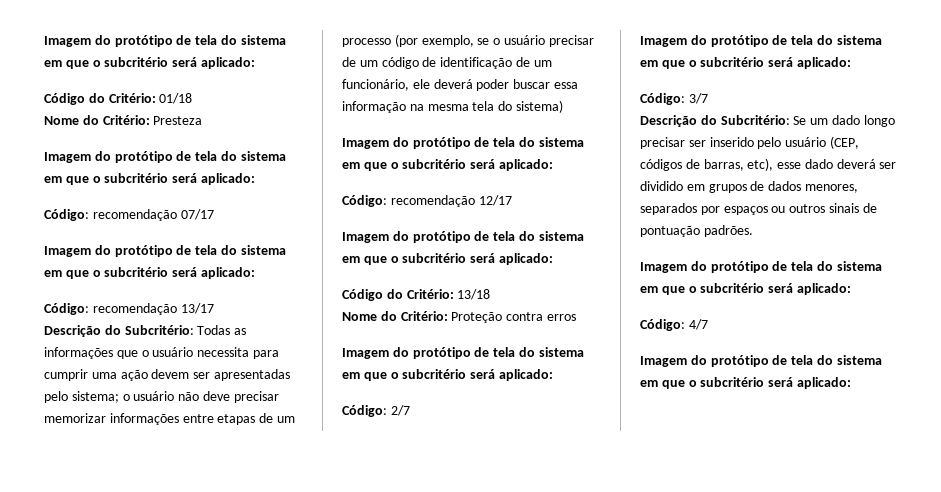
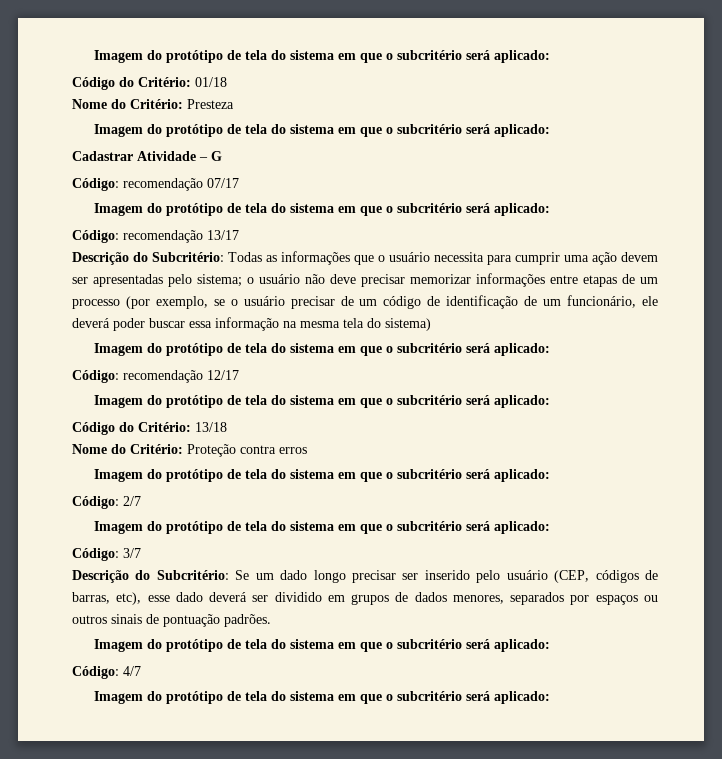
+ Cadastrar Atividade – G

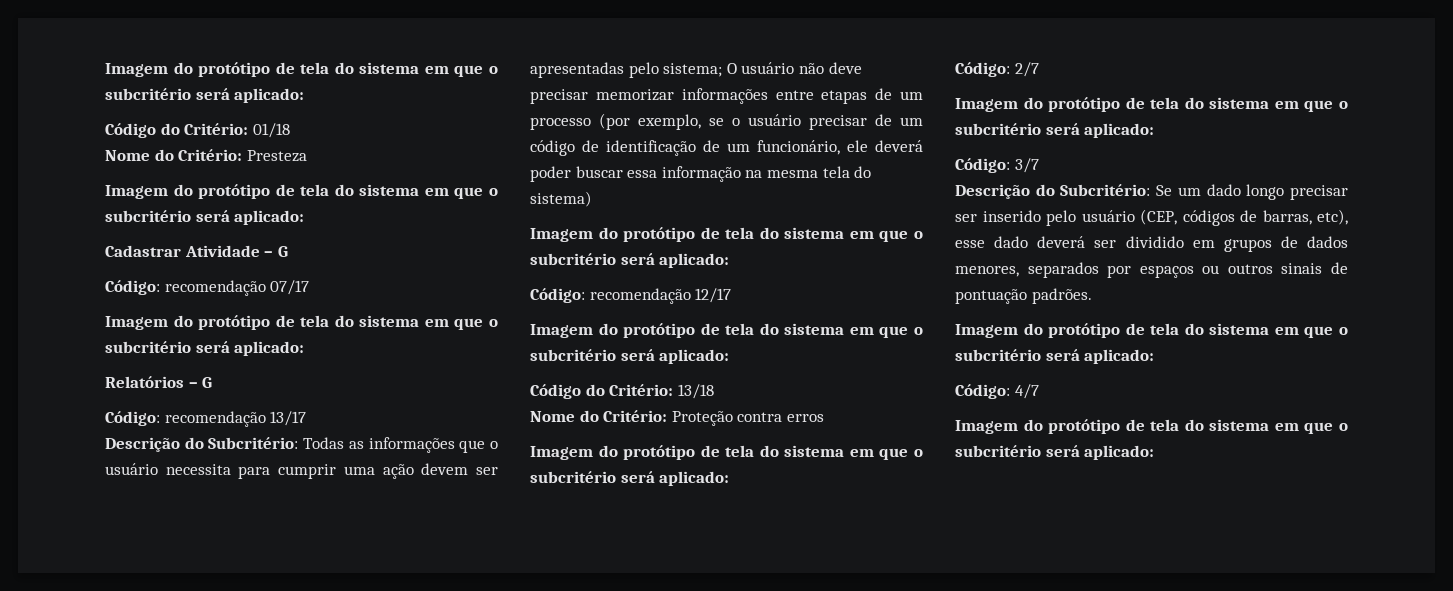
+ Relatórios – G
- Descrição do Subcritério: Todas as informações que o usuário necessita para cumprir uma ação devem ser apresentadas pelo sistema; o usuário não deve precisar memorizar informações entre etapas de um processo (por exemplo, se o usuário precisar de um código de identificação de um funcionário, ele deverá poder buscar essa informação na mesma tela do sistema)
+ Descrição do Subcritério: Todas as informações que o usuário necessita para cumprir uma ação devem ser apresentadas pelo sistema; O usuário não deve precisar memorizar informações entre etapas de um processo (por exemplo, se o usuário precisar de um código de identificação de um funcionário, ele deverá poder buscar essa informação na mesma tela do sistema)

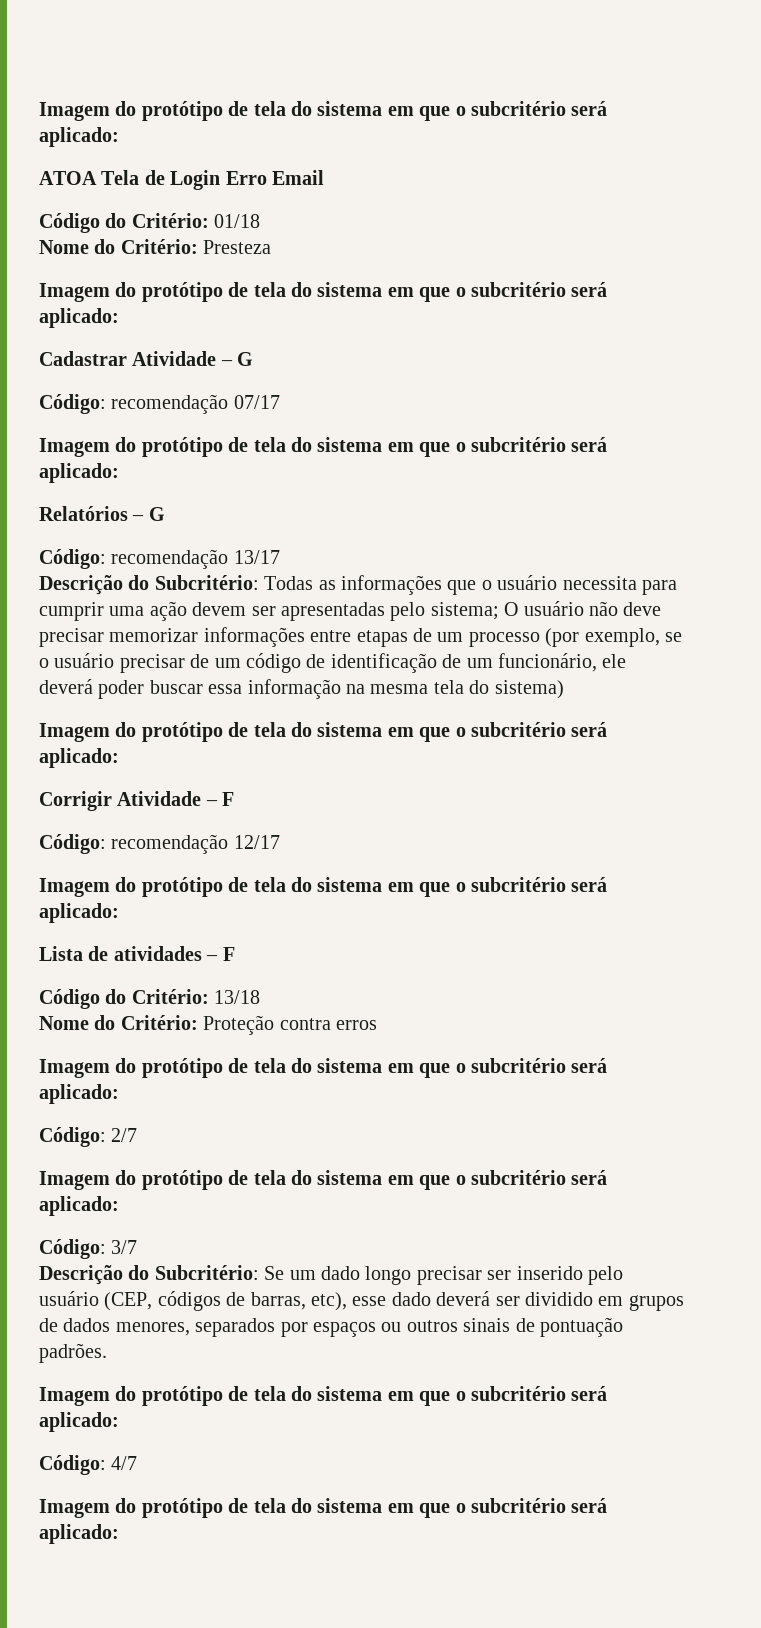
+ ATOA Tela de Login Erro Email
+ Corrigir Atividade – F
+ Lista de atividades – F

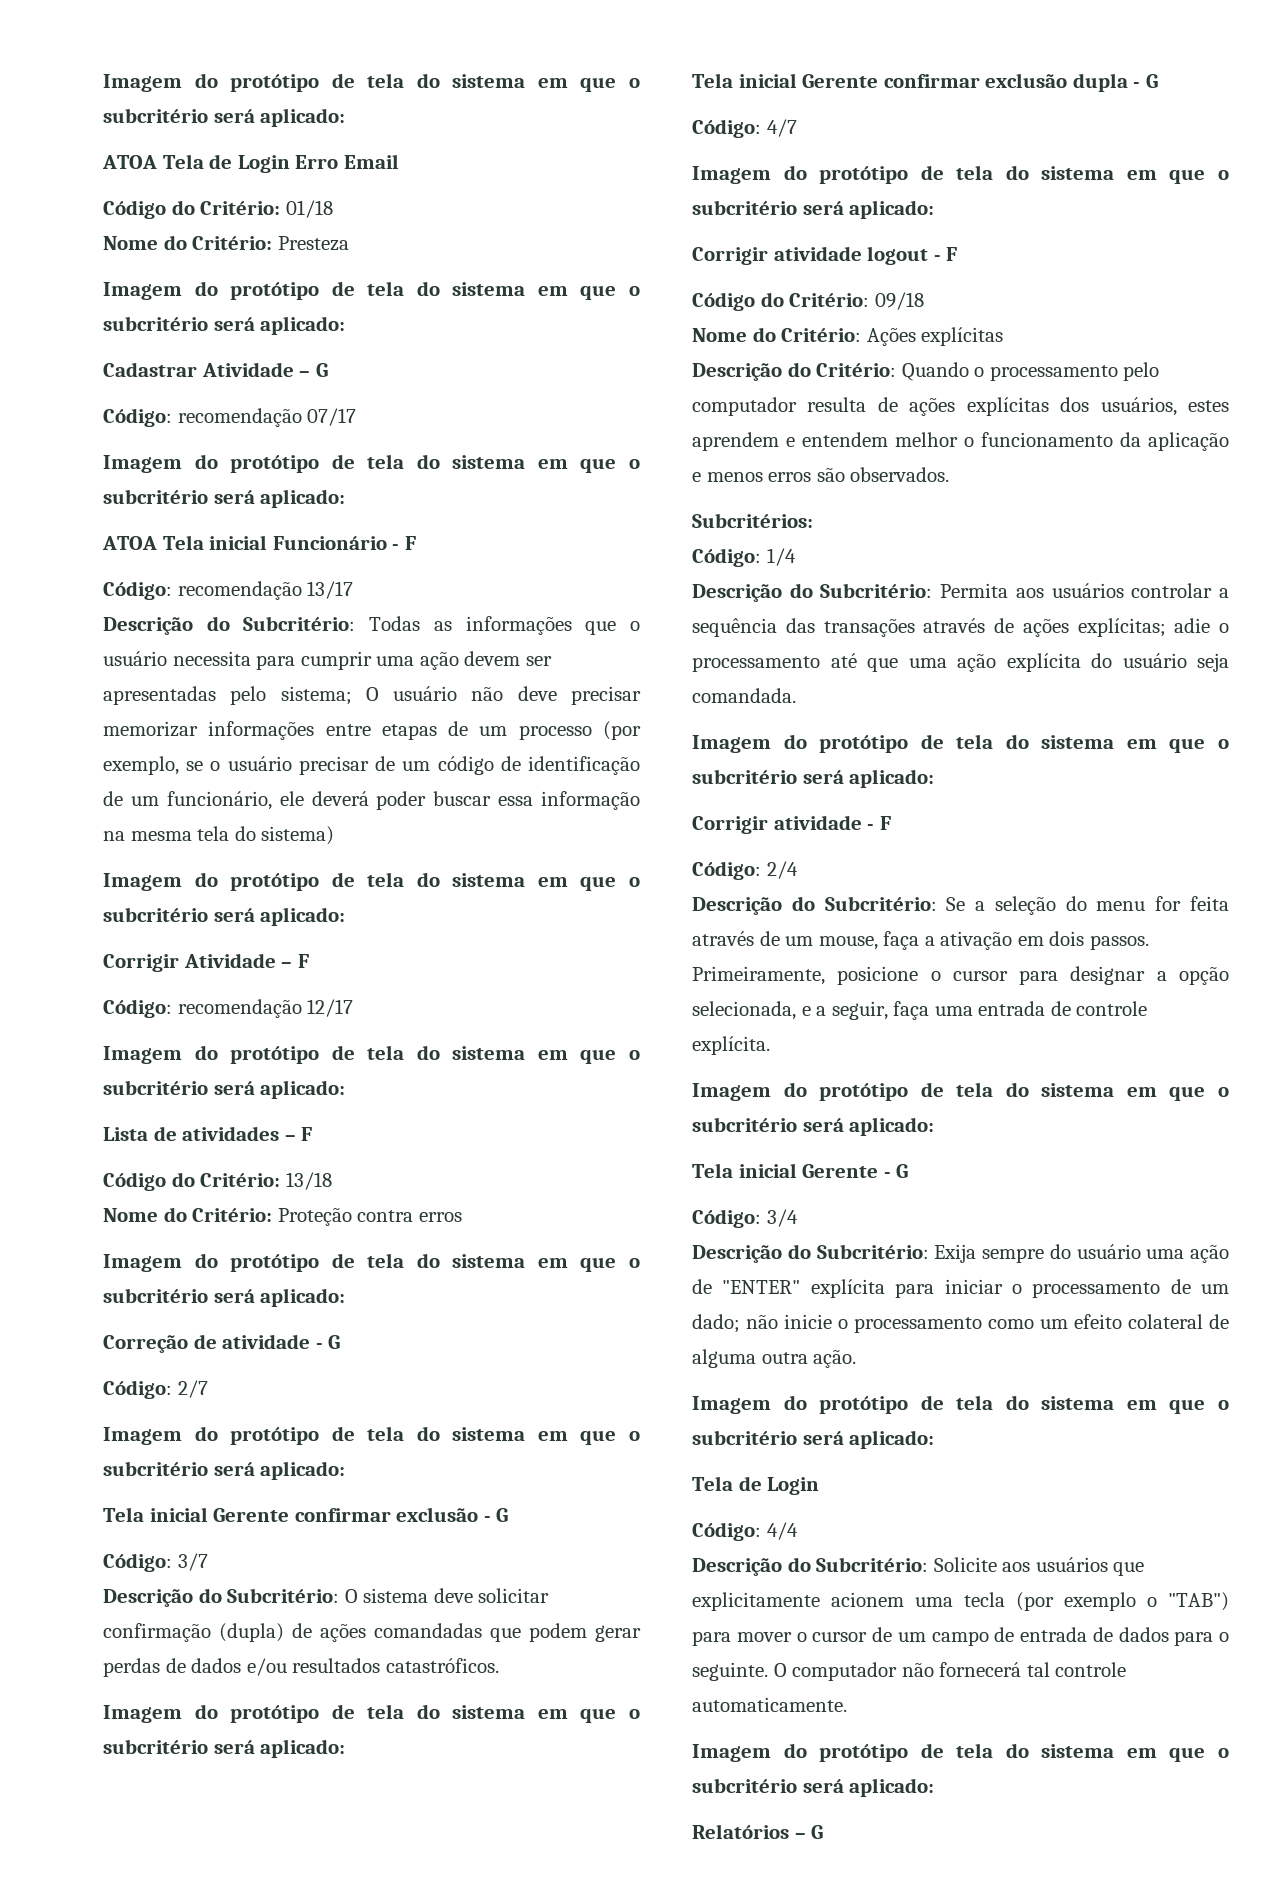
- Relatórios – G
+ ATOA Tela inicial Funcionário - F
+ Correção de atividade - G
+ Tela inicial Gerente confirmar exclusão - G
- Descrição do Subcritério: Se um dado longo precisar ser inserido pelo usuário (CEP, códigos de barras, etc), esse dado deverá ser dividido em grupos de dados menores, separados por espaços ou outros sinais de pontuação padrões.
+ Descrição do Subcritério: O sistema deve solicitar confirmação (dupla) de ações comandadas que podem gerar perdas de dados e/ou resultados catastróficos.
+ Tela inicial Gerente confirmar exclusão dupla - G
+ Corrigir atividade logout - F
+ Código do Critério: 09/18
+ Nome do Critério: Ações explícitas
+ Descrição do Critério: Quando o processamento pelo computador resulta de ações explícitas dos usuários, estes aprendem e entendem melhor o funcionamento da aplicação e menos erros são observados.
+ Subcritérios:
+ Código: 1/4
+ Descrição do Subcritério: Permita aos usuários controlar a sequência das transações através de ações explícitas; adie o processamento até que uma ação explícita do usuário seja comandada.
+ Imagem do protótipo de tela do sistema em que o subcritério será aplicado:
+ Corrigir atividade - F
+ Código: 2/4
+ Descrição do Subcritério: Se a seleção do menu for feita através de um mouse, faça a ativação em dois passos. Primeiramente, posicione o cursor para designar a opção selecionada, e a seguir, faça uma entrada de controle explícita.
+ Imagem do protótipo de tela do sistema em que o subcritério será aplicado:
+ Tela inicial Gerente - G
+ Código: 3/4
+ Descrição do Subcritério: Exija sempre do usuário uma ação de "ENTER" explícita para iniciar o processamento de um dado; não inicie o processamento como um efeito colateral de alguma outra ação.
+ Imagem do protótipo de tela do sistema em que o subcritério será aplicado:
+ Tela de Login
+ Código: 4/4
+ Descrição do Subcritério: Solicite aos usuários que explicitamente acionem uma tecla (por exemplo o "TAB") para mover o cursor de um campo de entrada de dados para o seguinte. O computador não fornecerá tal controle automaticamente.
+ Imagem do protótipo de tela do sistema em que o subcritério será aplicado:
+ Relatórios – G

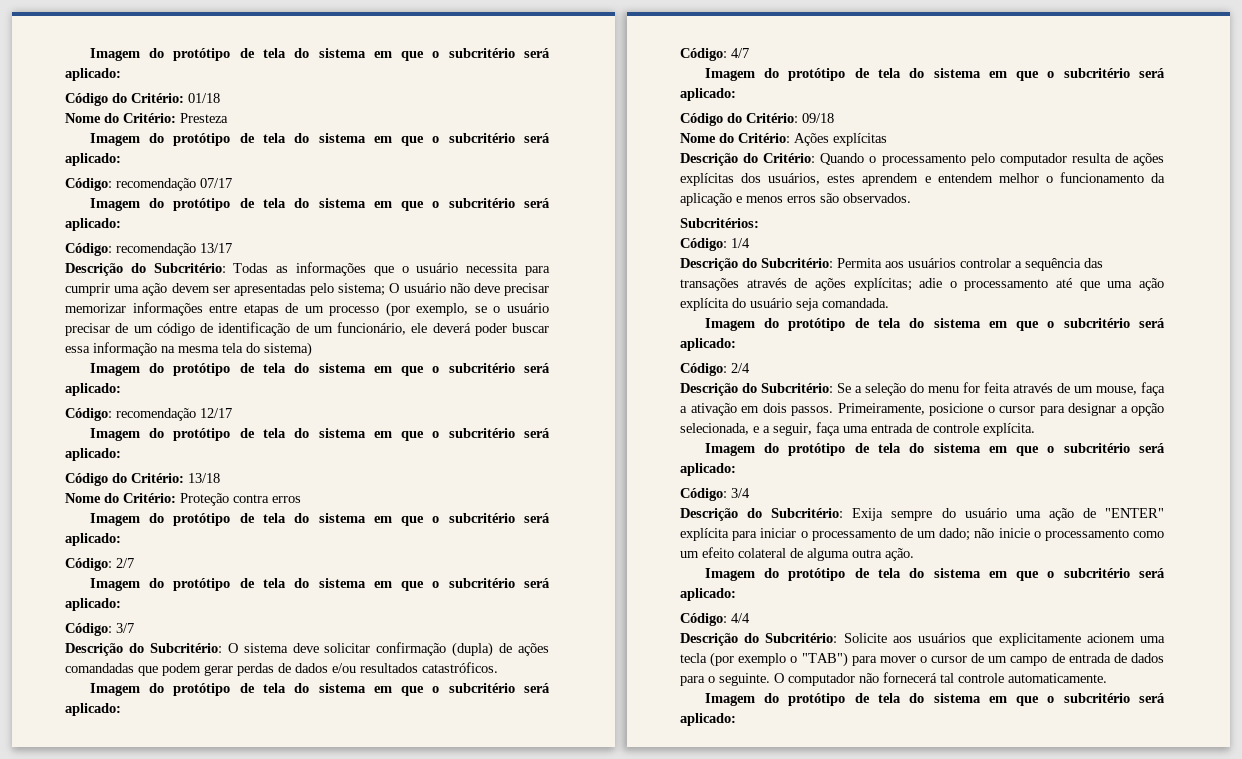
- ATOA Tela de Login Erro Email
- Cadastrar Atividade – G
- ATOA Tela inicial Funcionário - F
- Corrigir Atividade – F
- Lista de atividades – F
- Correção de atividade - G
- Tela inicial Gerente confirmar exclusão - G
- Tela inicial Gerente confirmar exclusão dupla - G
- Corrigir atividade logout - F
- Corrigir atividade - F
- Tela inicial Gerente - G
  Descrição do Subcritério: Exija sempre do usuário uma ação de "ENTER" explícita para iniciar o processamento de um dado; não inicie o processamento como um efeito colateral de alguma outra ação.
  Imagem do protótipo de tela do sistema em que o subcritério será aplicado:
- Tela de Login
- Relatórios – G

